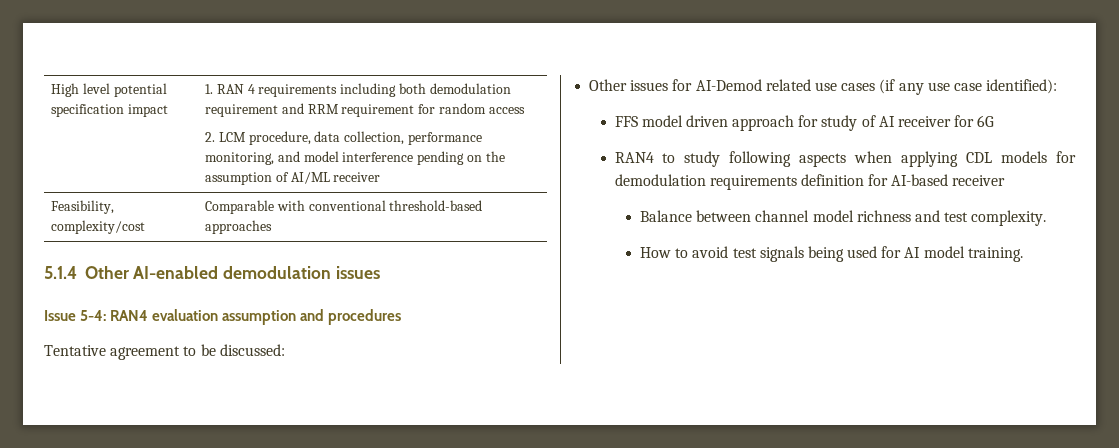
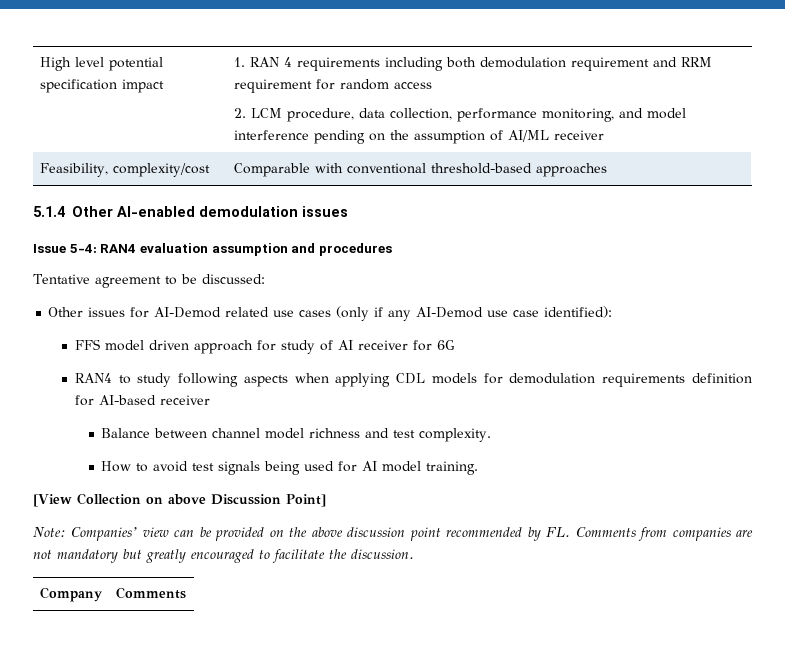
- Other issues for AI-Demod related use cases (if any use case identified):
+ Other issues for AI-Demod related use cases (only if any AI-Demod use case identified):
+ [View Collection on above Discussion Point]
+ Note: Companies’ view can be provided on the above discussion point recommended by FL. Comments from companies are not mandatory but greatly encouraged to facilitate the discussion.
+ Company | Comments

